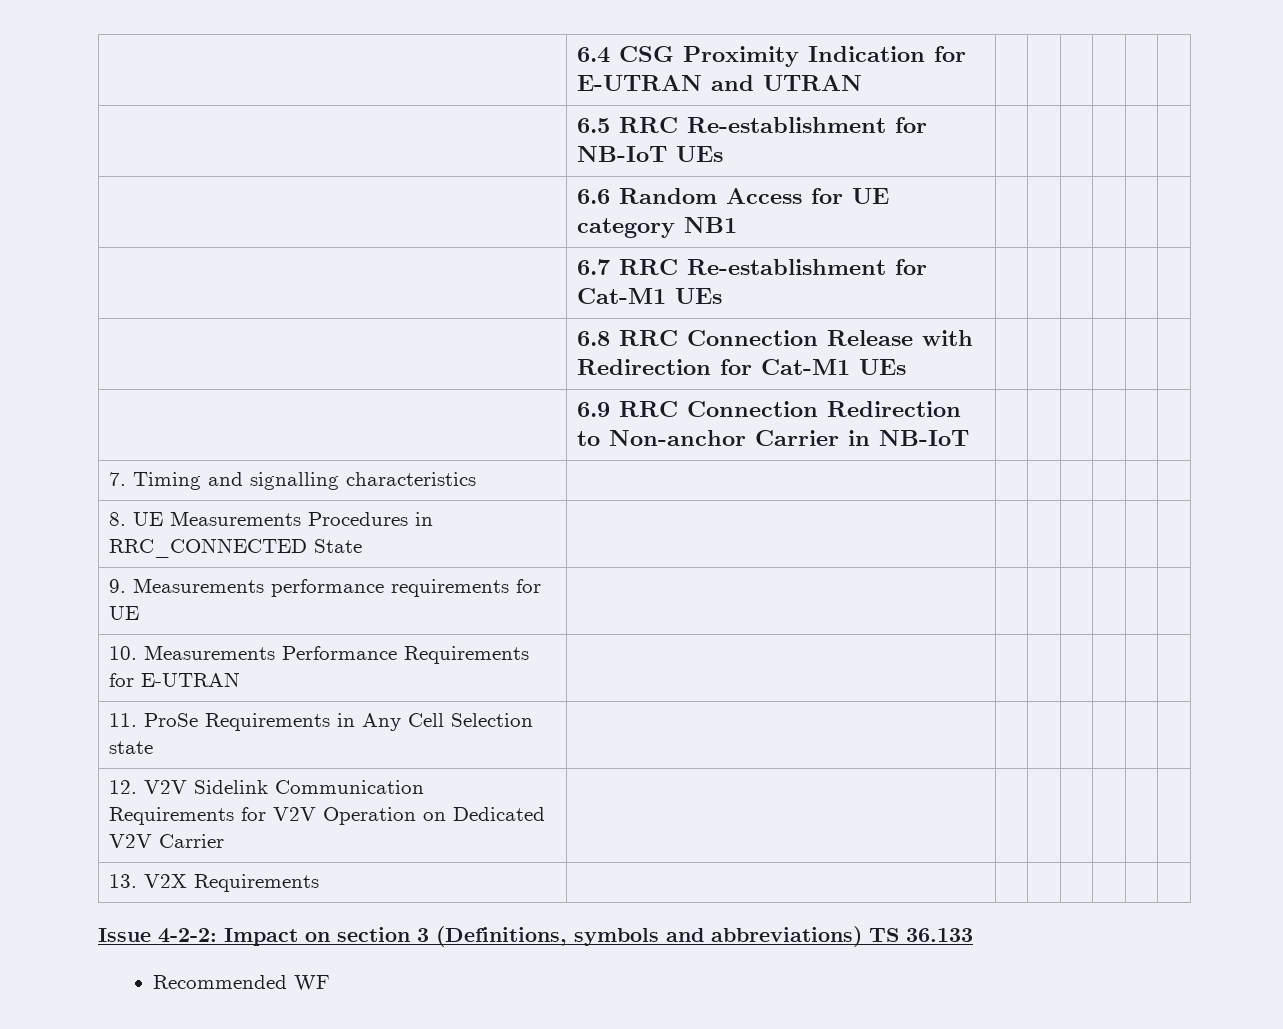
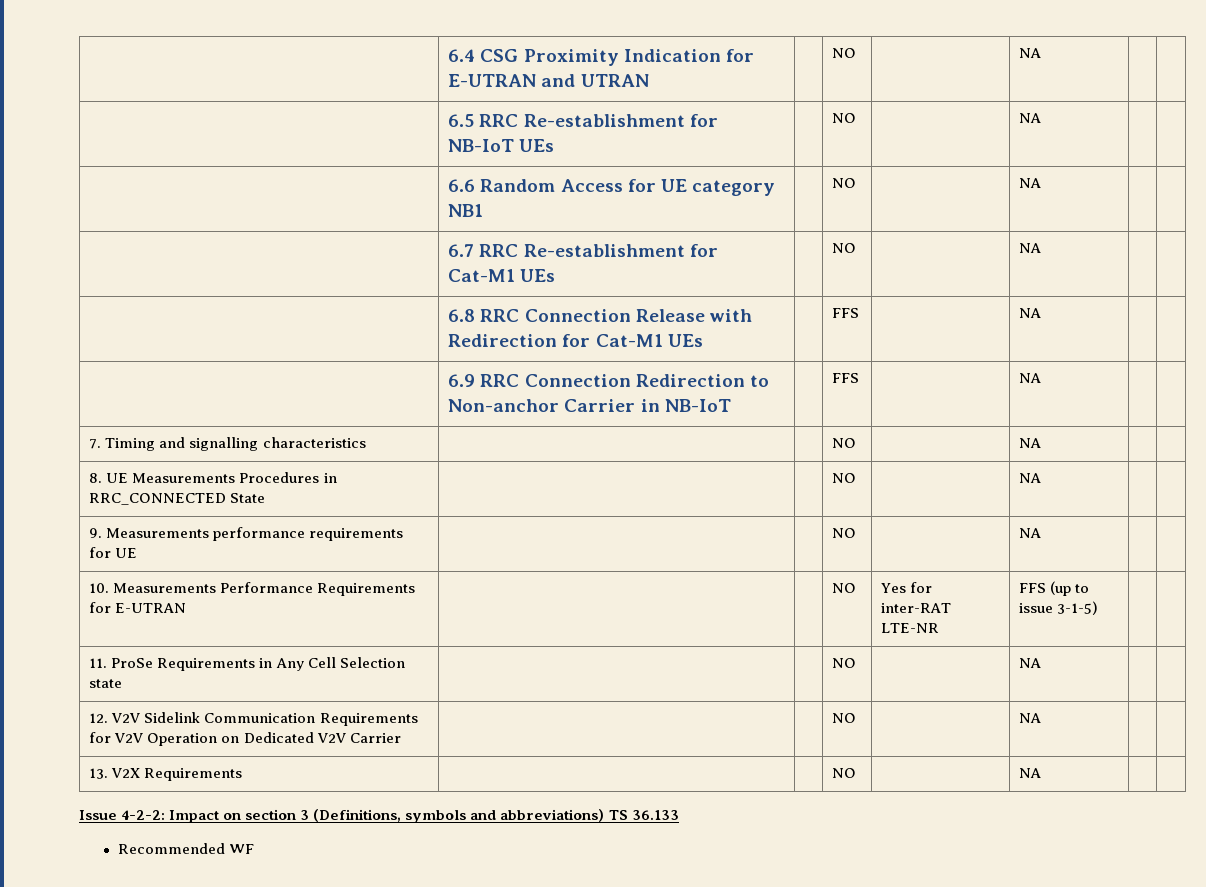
- | 6.4 CSG Proximity Indication for E-UTRAN and UTRAN | | | | | |
+ | 6.4 CSG Proximity Indication for E-UTRAN and UTRAN | | NO | | NA | |
- | 6.5 RRC Re-establishment for NB-IoT UEs | | | | | |
+ | 6.5 RRC Re-establishment for NB-IoT UEs | | NO | | NA | |
- | 6.6 Random Access for UE category NB1 | | | | | |
+ | 6.6 Random Access for UE category NB1 | | NO | | NA | |
- | 6.7 RRC Re-establishment for Cat-M1 UEs | | | | | |
+ | 6.7 RRC Re-establishment for Cat-M1 UEs | | NO | | NA | |
- | 6.8 RRC Connection Release with Redirection for Cat-M1 UEs | | | | | |
+ | 6.8 RRC Connection Release with Redirection for Cat-M1 UEs | | FFS | | NA | |
- | 6.9 RRC Connection Redirection to Non-anchor Carrier in NB-IoT | | | | | |
+ | 6.9 RRC Connection Redirection to Non-anchor Carrier in NB-IoT | | FFS | | NA | |
- 7. Timing and signalling characteristics | | | | | | |
+ 7. Timing and signalling characteristics | | | NO | | NA | |
- 8. UE Measurements Procedures in RRC_CONNECTED State | | | | | | |
+ 8. UE Measurements Procedures in RRC_CONNECTED State | | | NO | | NA | |
- 9. Measurements performance requirements for UE | | | | | | |
+ 9. Measurements performance requirements for UE | | | NO | | NA | |
- 10. Measurements Performance Requirements for E-UTRAN | | | | | | |
+ 10. Measurements Performance Requirements for E-UTRAN | | | NO | Yes for inter-RAT LTE-NR | FFS (up to issue 3-1-5) | |
- 11. ProSe Requirements in Any Cell Selection state | | | | | | |
+ 11. ProSe Requirements in Any Cell Selection state | | | NO | | NA | |
- 12. V2V Sidelink Communication Requirements for V2V Operation on Dedicated V2V Carrier | | | | | | |
+ 12. V2V Sidelink Communication Requirements for V2V Operation on Dedicated V2V Carrier | | | NO | | NA | |
- 13. V2X Requirements | | | | | | |
+ 13. V2X Requirements | | | NO | | NA | |

